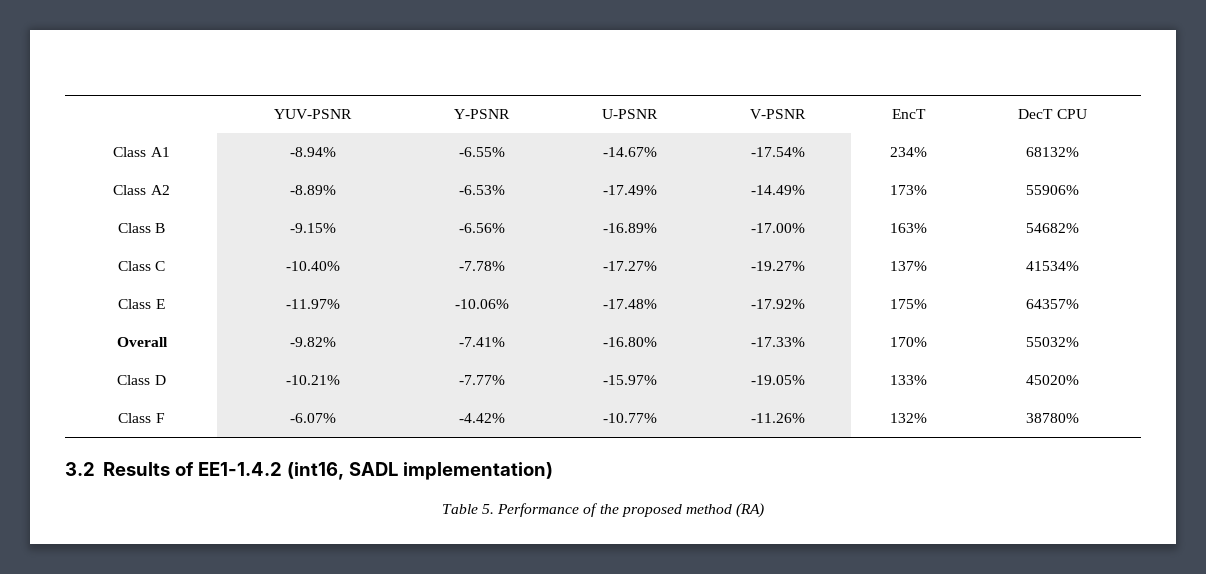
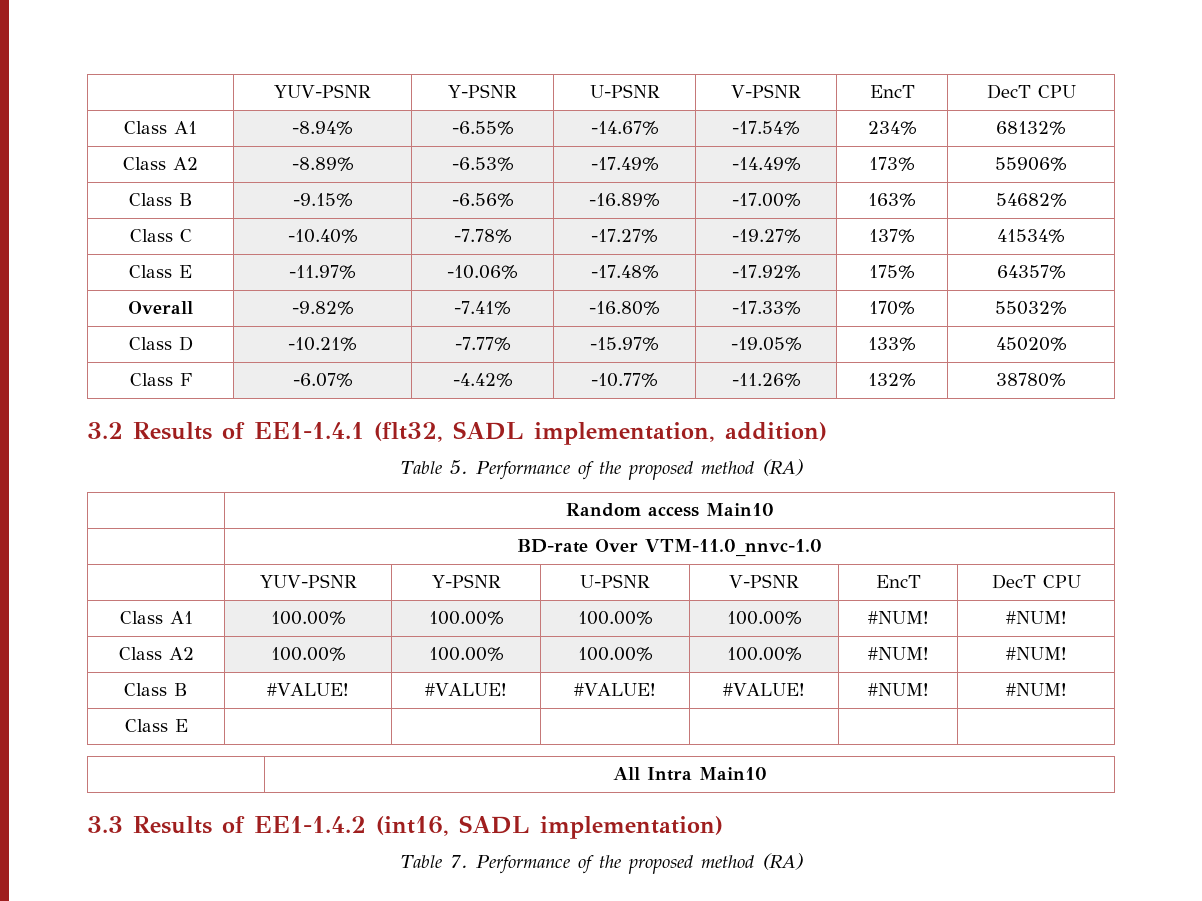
- 3.2 Results of EE1-1.4.2 (int16, SADL implementation)
+ 3.2 Results of EE1-1.4.1 (flt32, SADL implementation, addition)
+ | Random access Main10
+ | BD-rate Over VTM-11.0_nnvc-1.0
+ | YUV-PSNR | Y-PSNR | U-PSNR | V-PSNR | EncT | DecT CPU
+ Class A1 | 100.00% | 100.00% | 100.00% | 100.00% | #NUM! | #NUM!
+ Class A2 | 100.00% | 100.00% | 100.00% | 100.00% | #NUM! | #NUM!
+ Class B | #VALUE! | #VALUE! | #VALUE! | #VALUE! | #NUM! | #NUM!
+ Class E | | | | | |
+ | All Intra Main10
+ 3.3 Results of EE1-1.4.2 (int16, SADL implementation)
+ Table 7. Performance of the proposed method (RA)

